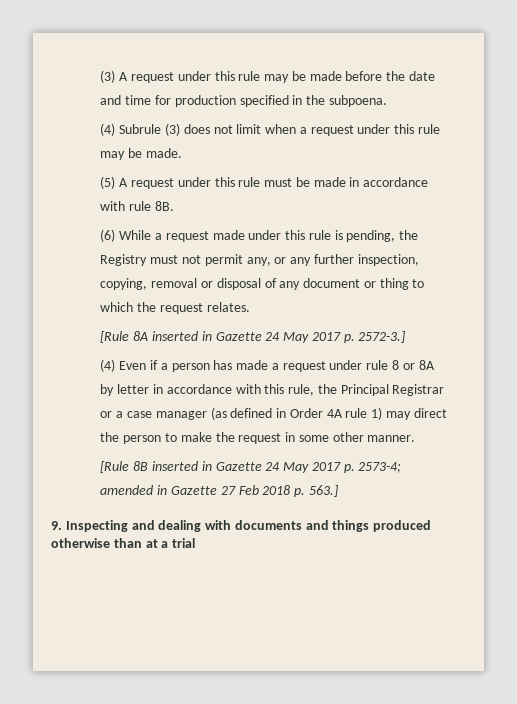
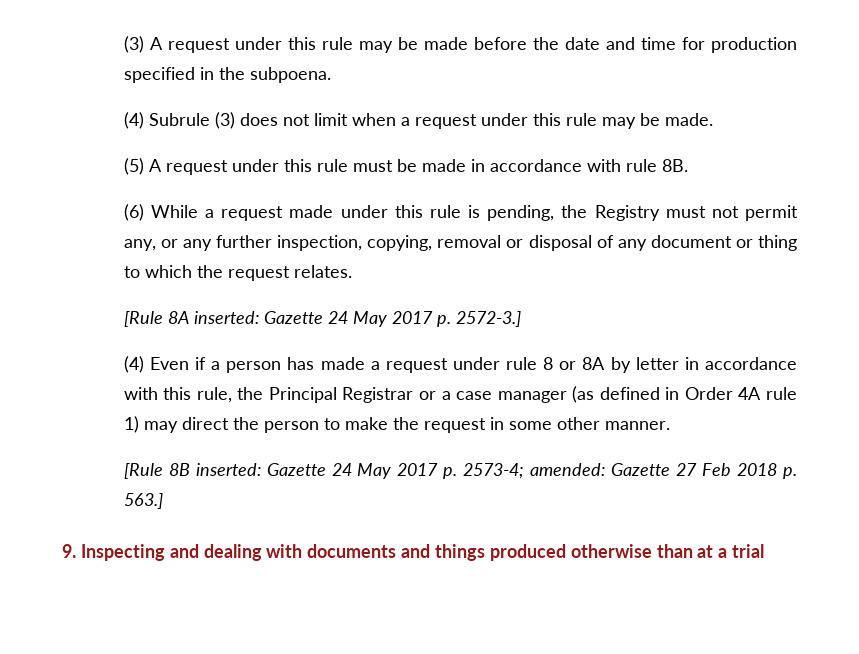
- [Rule 8A inserted in Gazette 24 May 2017 p. 2572-3.]
+ [Rule 8A inserted: Gazette 24 May 2017 p. 2572-3.]
- [Rule 8B inserted in Gazette 24 May 2017 p. 2573-4; amended in Gazette 27 Feb 2018 p. 563.]
+ [Rule 8B inserted: Gazette 24 May 2017 p. 2573-4; amended: Gazette 27 Feb 2018 p. 563.]

